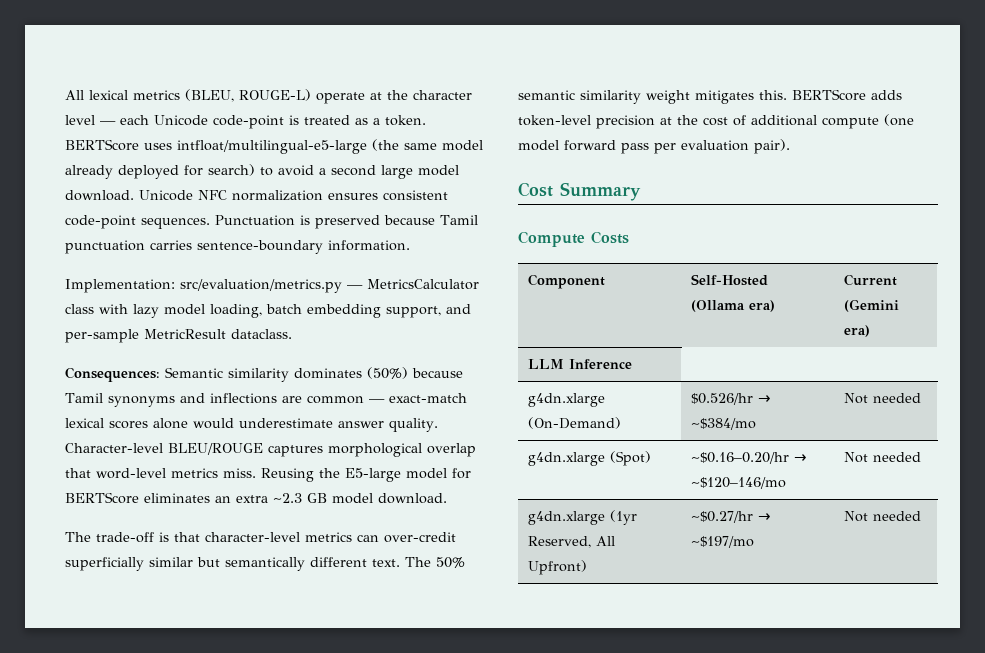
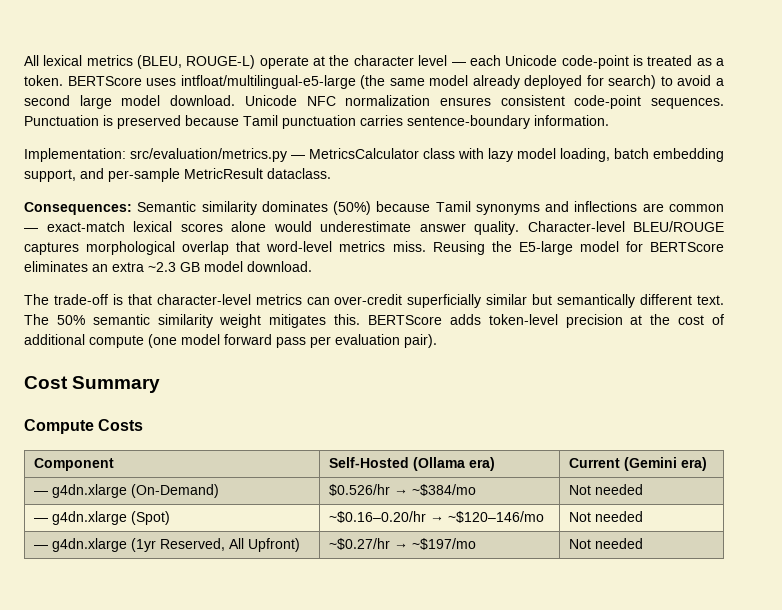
- LLM Inference
- g4dn.xlarge (On-Demand) | $0.526/hr → ~$384/mo | Not needed
+ — g4dn.xlarge (On-Demand) | $0.526/hr → ~$384/mo | Not needed
- g4dn.xlarge (Spot) | ~$0.16–0.20/hr → ~$120–146/mo | Not needed
+ — g4dn.xlarge (Spot) | ~$0.16–0.20/hr → ~$120–146/mo | Not needed
- g4dn.xlarge (1yr Reserved, All Upfront) | ~$0.27/hr → ~$197/mo | Not needed
+ — g4dn.xlarge (1yr Reserved, All Upfront) | ~$0.27/hr → ~$197/mo | Not needed

